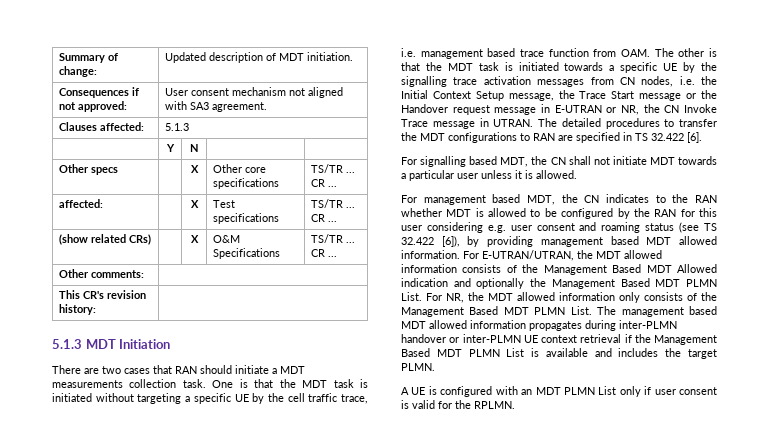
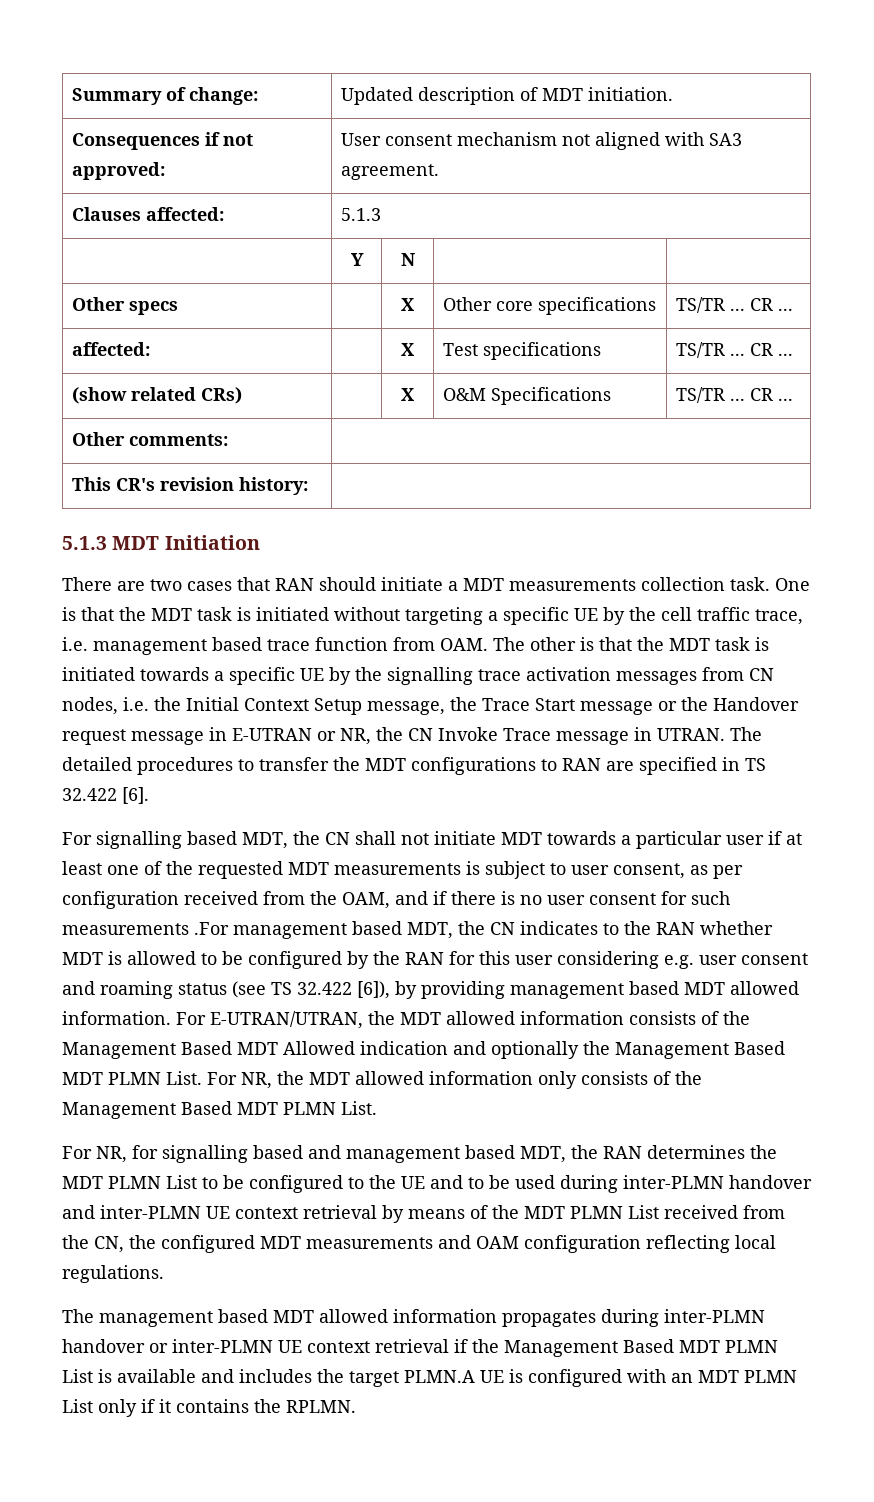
- For signalling based MDT, the CN shall not initiate MDT towards a particular user unless it is allowed.
- For management based MDT, the CN indicates to the RAN whether MDT is allowed to be configured by the RAN for this user considering e.g. user consent and roaming status (see TS 32.422 [6]), by providing management based MDT allowed information.
+ For signalling based MDT, the CN shall not initiate MDT towards a particular user if at least one of the requested MDT measurements is subject to user consent, as per configuration received from the OAM, and if there is no user consent for such measurements .For management based MDT, the CN indicates to the RAN whether MDT is allowed to be configured by the RAN for this user considering e.g. user consent and roaming status (see TS 32.422 [6]), by providing management based MDT allowed information.
- For NR, the MDT allowed information only consists of the Management Based MDT PLMN List. The management based MDT allowed information propagates during inter-PLMN handover or inter-PLMN UE context retrieval if the Management Based MDT PLMN List is available and includes the target PLMN.
- A UE is configured with an MDT PLMN List only if user consent is valid for the RPLMN.
+ For NR, the MDT allowed information only consists of the Management Based MDT PLMN List.
+ For NR, for signalling based and management based MDT, the RAN determines the MDT PLMN List to be configured to the UE and to be used during inter-PLMN handover and inter-PLMN UE context retrieval by means of the MDT PLMN List received from the CN, the configured MDT measurements and OAM configuration reflecting local regulations.
+ The management based MDT allowed information propagates during inter-PLMN handover or inter-PLMN UE context retrieval if the Management Based MDT PLMN List is available and includes the target PLMN.A UE is configured with an MDT PLMN List only if it contains the RPLMN.

